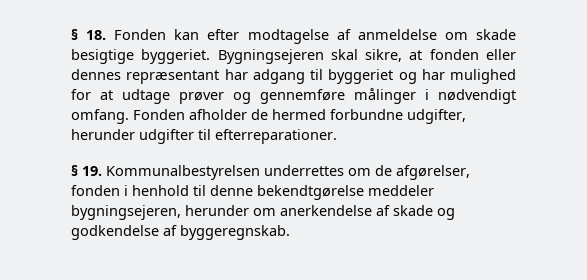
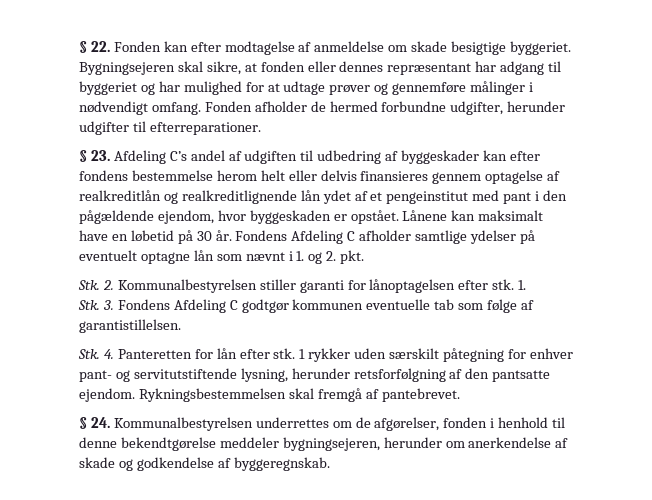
- § 18. Fonden kan efter modtagelse af anmeldelse om skade besigtige byggeriet.
+ § 22. Fonden kan efter modtagelse af anmeldelse om skade besigtige byggeriet.
- § 19. Kommunalbestyrelsen underrettes om de afgørelser, fonden i henhold til denne bekendtgørelse meddeler bygningsejeren, herunder om anerkendelse af skade og godkendelse af byggeregnskab.
+ § 23. Afdeling C’s andel af udgiften til udbedring af byggeskader kan efter fondens bestemmelse herom helt eller delvis finansieres gennem optagelse af realkreditlån og realkreditlignende lån ydet af et pengeinstitut med pant i den pågældende ejendom, hvor byggeskaden er opstået. Lånene kan maksimalt have en løbetid på 30 år. Fondens Afdeling C afholder samtlige ydelser på eventuelt optagne lån som nævnt i 1. og 2. pkt.
+ Stk. 2. Kommunalbestyrelsen stiller garanti for lånoptagelsen efter stk. 1.
+ Stk. 3. Fondens Afdeling C godtgør kommunen eventuelle tab som følge af garantistillelsen.
+ Stk. 4. Panteretten for lån efter stk. 1 rykker uden særskilt påtegning for enhver pant- og servitutstiftende lysning, herunder retsforfølgning af den pantsatte ejendom. Rykningsbestemmelsen skal fremgå af pantebrevet.
+ § 24. Kommunalbestyrelsen underrettes om de afgørelser, fonden i henhold til denne bekendtgørelse meddeler bygningsejeren, herunder om anerkendelse af skade og godkendelse af byggeregnskab.

